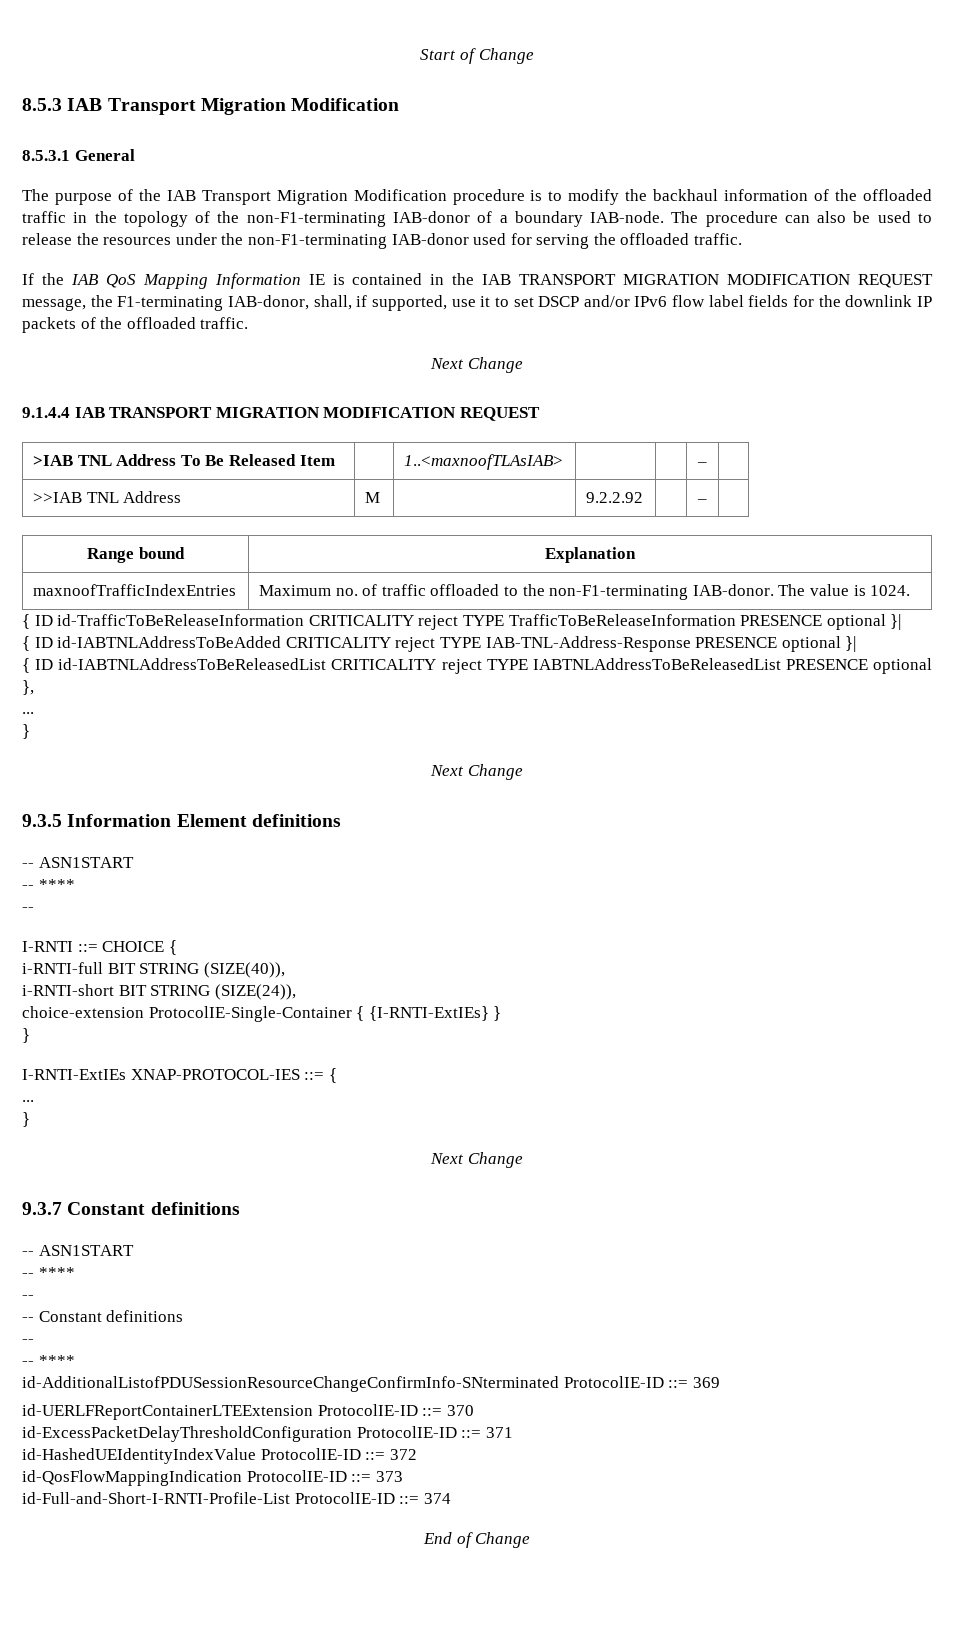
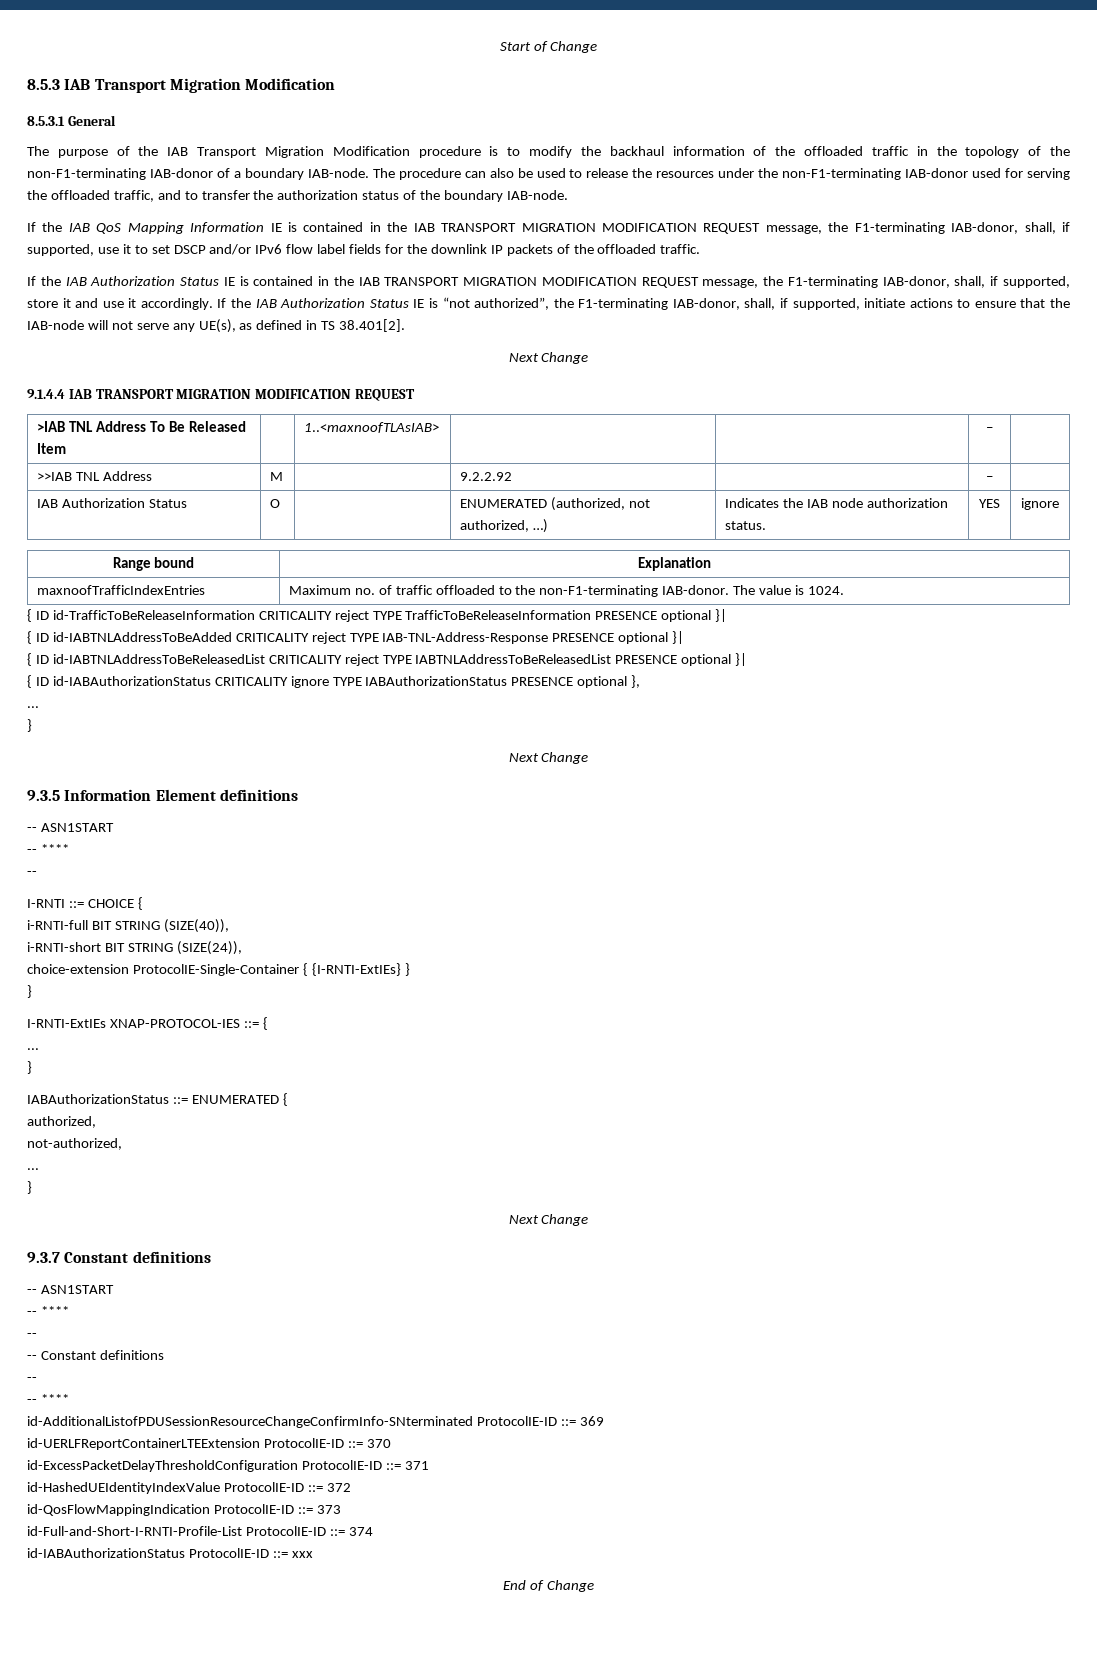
- The procedure can also be used to release the resources under the non-F1-terminating IAB-donor used for serving the offloaded traffic.
+ The procedure can also be used to release the resources under the non-F1-terminating IAB-donor used for serving the offloaded traffic, and to transfer the authorization status of the boundary IAB-node.
+ If the IAB Authorization Status IE is contained in the IAB TRANSPORT MIGRATION MODIFICATION REQUEST message, the F1-terminating IAB-donor, shall, if supported, store it and use it accordingly. If the IAB Authorization Status IE is “not authorized”, the F1-terminating IAB-donor, shall, if supported, initiate actions to ensure that the IAB-node will not serve any UE(s), as defined in TS 38.401[2].
+ IAB Authorization Status | O | | ENUMERATED (authorized, not authorized, …) | Indicates the IAB node authorization status. | YES | ignore
- { ID id-IABTNLAddressToBeReleasedList CRITICALITY reject TYPE IABTNLAddressToBeReleasedList PRESENCE optional },
+ { ID id-IABTNLAddressToBeReleasedList CRITICALITY reject TYPE IABTNLAddressToBeReleasedList PRESENCE optional }|
+ { ID id-IABAuthorizationStatus CRITICALITY ignore TYPE IABAuthorizationStatus PRESENCE optional },
+ IABAuthorizationStatus ::= ENUMERATED {
+ authorized,
+ not-authorized,
+ ...
+ }
+ id-IABAuthorizationStatus ProtocolIE-ID ::= xxx

